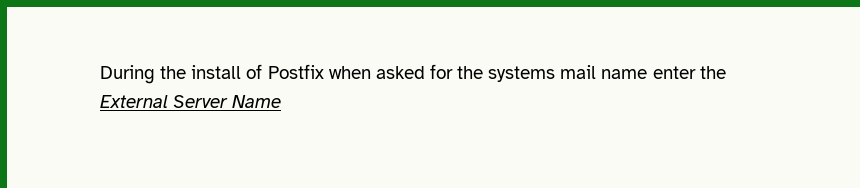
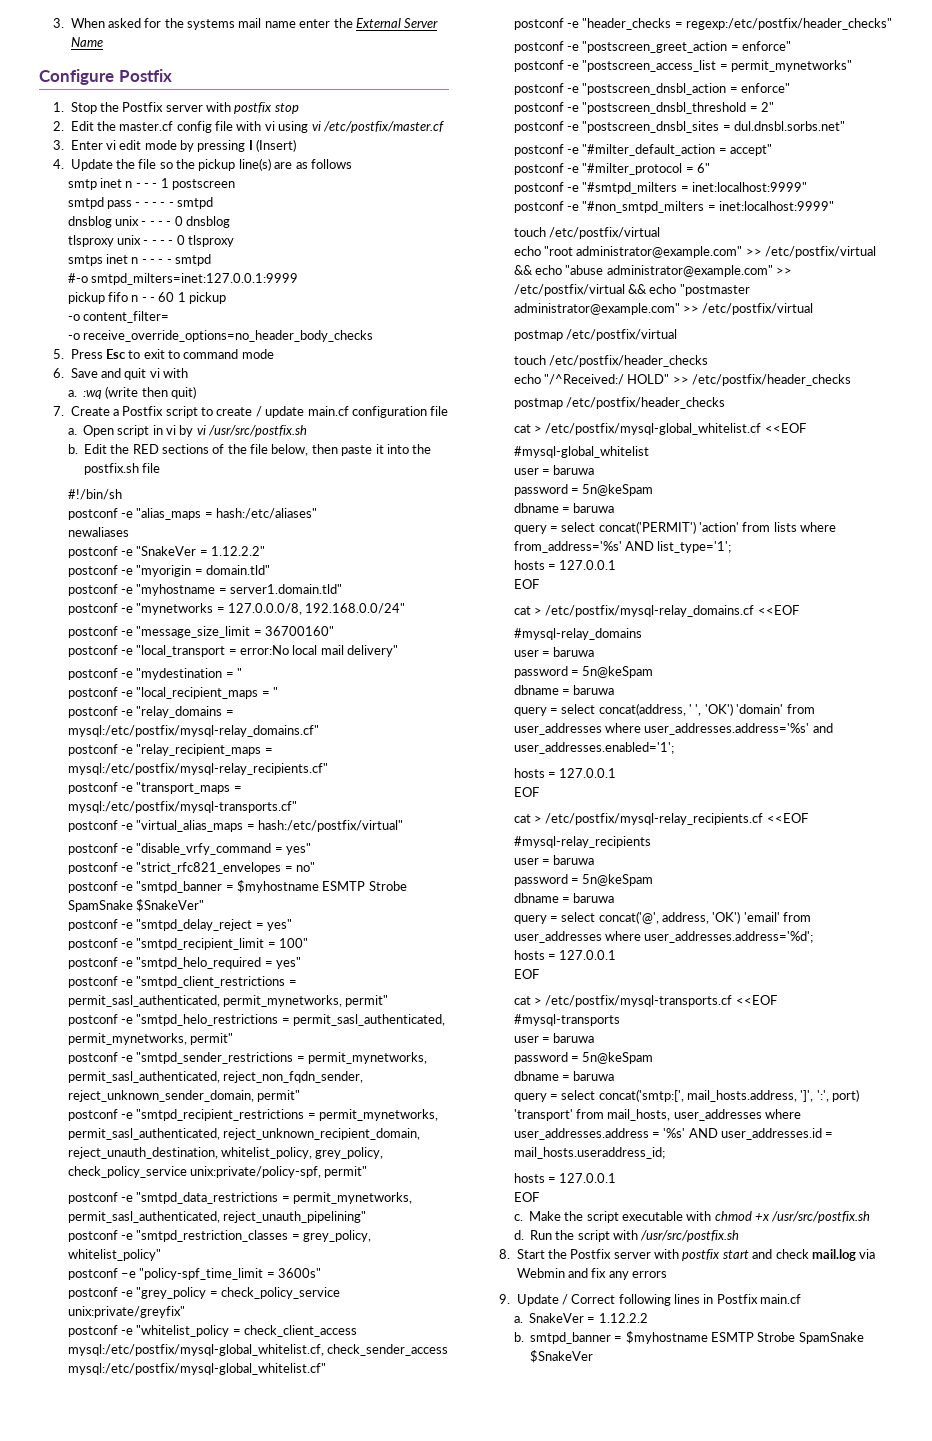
- During the install of Postfix when asked for the systems mail name enter the External Server Name
+ 3. When asked for the systems mail name enter the External Server Name
+ Configure Postfix
+ 1. Stop the Postfix server with postfix stop
+ 2. Edit the master.cf config file with vi using vi /etc/postfix/master.cf
+ 3. Enter vi edit mode by pressing I (Insert)
+ 4. Update the file so the pickup line(s) are as follows
+ smtp inet n - - - 1 postscreen
+ smtpd pass - - - - - smtpd
+ dnsblog unix - - - - 0 dnsblog
+ tlsproxy unix - - - - 0 tlsproxy
+ smtps inet n - - - - smtpd
+ #-o smtpd_milters=inet:127.0.0.1:9999
+ pickup fifo n - - 60 1 pickup
+ -o content_filter=
+ -o receive_override_options=no_header_body_checks
+ 5. Press Esc to exit to command mode
+ 6. Save and quit vi with
+ a. :wq (write then quit)
+ 7. Create a Postfix script to create / update main.cf configuration file
+ a. Open script in vi by vi /usr/src/postfix.sh
+ b. Edit the RED sections of the file below, then paste it into the postfix.sh file
+ #!/bin/sh
+ postconf -e "alias_maps = hash:/etc/aliases"
+ newaliases
+ postconf -e "SnakeVer = 1.12.2.2"
+ postconf -e "myorigin = domain.tld"
+ postconf -e "myhostname = server1.domain.tld"
+ postconf -e "mynetworks = 127.0.0.0/8, 192.168.0.0/24"
+ postconf -e "message_size_limit = 36700160"
+ postconf -e "local_transport = error:No local mail delivery"
+ postconf -e "mydestination = "
+ postconf -e "local_recipient_maps = "
+ postconf -e "relay_domains = mysql:/etc/postfix/mysql-relay_domains.cf"
+ postconf -e "relay_recipient_maps = mysql:/etc/postfix/mysql-relay_recipients.cf"
+ postconf -e "transport_maps = mysql:/etc/postfix/mysql-transports.cf"
+ postconf -e "virtual_alias_maps = hash:/etc/postfix/virtual"
+ postconf -e "disable_vrfy_command = yes"
+ postconf -e "strict_rfc821_envelopes = no"
+ postconf -e "smtpd_banner = $myhostname ESMTP Strobe SpamSnake $SnakeVer"
+ postconf -e "smtpd_delay_reject = yes"
+ postconf -e "smtpd_recipient_limit = 100"
+ postconf -e "smtpd_helo_required = yes"
+ postconf -e "smtpd_client_restrictions = permit_sasl_authenticated, permit_mynetworks, permit"
+ postconf -e "smtpd_helo_restrictions = permit_sasl_authenticated, permit_mynetworks, permit"
+ postconf -e "smtpd_sender_restrictions = permit_mynetworks, permit_sasl_authenticated, reject_non_fqdn_sender, reject_unknown_sender_domain, permit"
+ postconf -e "smtpd_recipient_restrictions = permit_mynetworks, permit_sasl_authenticated, reject_unknown_recipient_domain, reject_unauth_destination, whitelist_policy, grey_policy, check_policy_service unix:private/policy-spf, permit"
+ postconf -e "smtpd_data_restrictions = permit_mynetworks, permit_sasl_authenticated, reject_unauth_pipelining"
+ postconf -e "smtpd_restriction_classes = grey_policy, whitelist_policy"
+ postconf –e "policy-spf_time_limit = 3600s"
+ postconf -e "grey_policy = check_policy_service unix:private/greyfix"
+ postconf -e "whitelist_policy = check_client_access mysql:/etc/postfix/mysql-global_whitelist.cf, check_sender_access mysql:/etc/postfix/mysql-global_whitelist.cf"
+ postconf -e "header_checks = regexp:/etc/postfix/header_checks"
+ postconf -e "postscreen_greet_action = enforce"
+ postconf -e "postscreen_access_list = permit_mynetworks"
+ postconf -e "postscreen_dnsbl_action = enforce"
+ postconf -e "postscreen_dnsbl_threshold = 2"
+ postconf -e "postscreen_dnsbl_sites = dul.dnsbl.sorbs.net"
+ postconf -e "#milter_default_action = accept"
+ postconf -e "#milter_protocol = 6"
+ postconf -e "#smtpd_milters = inet:localhost:9999"
+ postconf -e "#non_smtpd_milters = inet:localhost:9999"
+ touch /etc/postfix/virtual
+ echo "root administrator@example.com" >> /etc/postfix/virtual && echo "abuse administrator@example.com" >> /etc/postfix/virtual && echo "postmaster administrator@example.com" >> /etc/postfix/virtual
+ postmap /etc/postfix/virtual
+ touch /etc/postfix/header_checks
+ echo "/^Received:/ HOLD" >> /etc/postfix/header_checks
+ postmap /etc/postfix/header_checks
+ cat > /etc/postfix/mysql-global_whitelist.cf <<EOF
+ #mysql-global_whitelist
+ user = baruwa
+ password = 5n@keSpam
+ dbname = baruwa
+ query = select concat('PERMIT') 'action' from lists where from_address='%s' AND list_type='1';
+ hosts = 127.0.0.1
+ EOF
+ cat > /etc/postfix/mysql-relay_domains.cf <<EOF
+ #mysql-relay_domains
+ user = baruwa
+ password = 5n@keSpam
+ dbname = baruwa
+ query = select concat(address, ' ', 'OK') 'domain' from user_addresses where user_addresses.address='%s' and user_addresses.enabled='1';
+ hosts = 127.0.0.1
+ EOF
+ cat > /etc/postfix/mysql-relay_recipients.cf <<EOF
+ #mysql-relay_recipients
+ user = baruwa
+ password = 5n@keSpam
+ dbname = baruwa
+ query = select concat('@', address, 'OK') 'email' from user_addresses where user_addresses.address='%d';
+ hosts = 127.0.0.1
+ EOF
+ cat > /etc/postfix/mysql-transports.cf <<EOF
+ #mysql-transports
+ user = baruwa
+ password = 5n@keSpam
+ dbname = baruwa
+ query = select concat('smtp:[', mail_hosts.address, ']', ':', port) 'transport' from mail_hosts, user_addresses where user_addresses.address = '%s' AND user_addresses.id = mail_hosts.useraddress_id;
+ hosts = 127.0.0.1
+ EOF
+ c. Make the script executable with chmod +x /usr/src/postfix.sh
+ d. Run the script with /usr/src/postfix.sh
+ 8. Start the Postfix server with postfix start and check mail.log via Webmin and fix any errors
+ 9. Update / Correct following lines in Postfix main.cf
+ a. SnakeVer = 1.12.2.2
+ b. smtpd_banner = $myhostname ESMTP Strobe SpamSnake $SnakeVer

